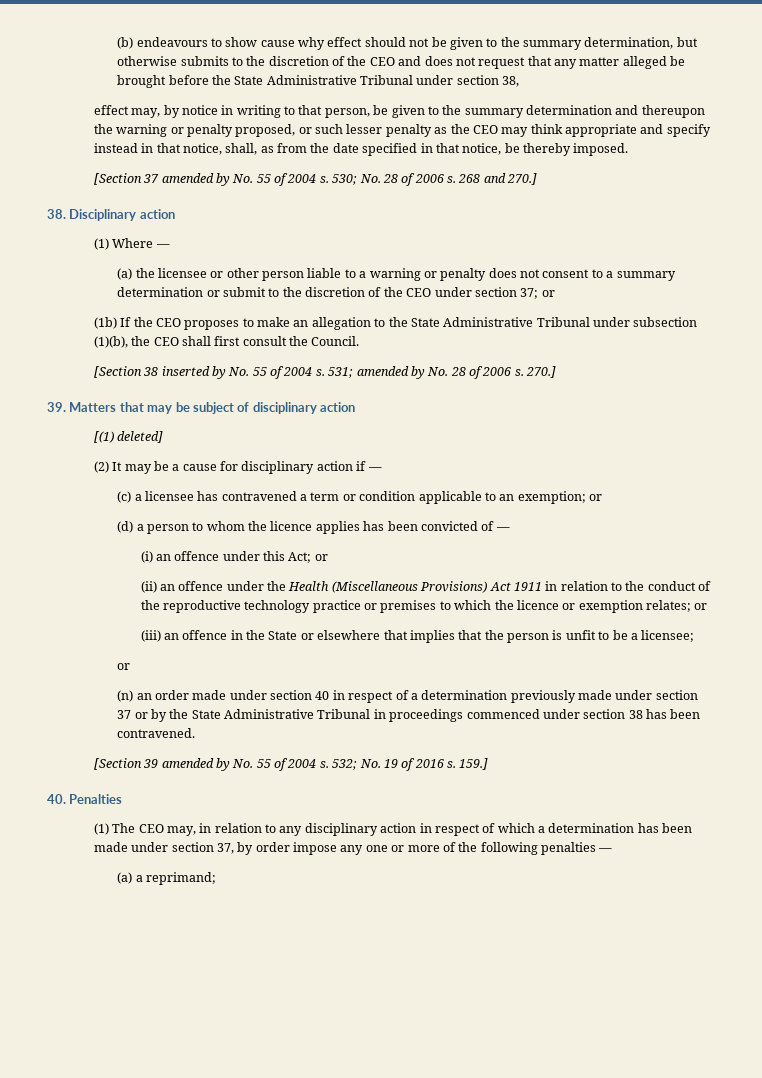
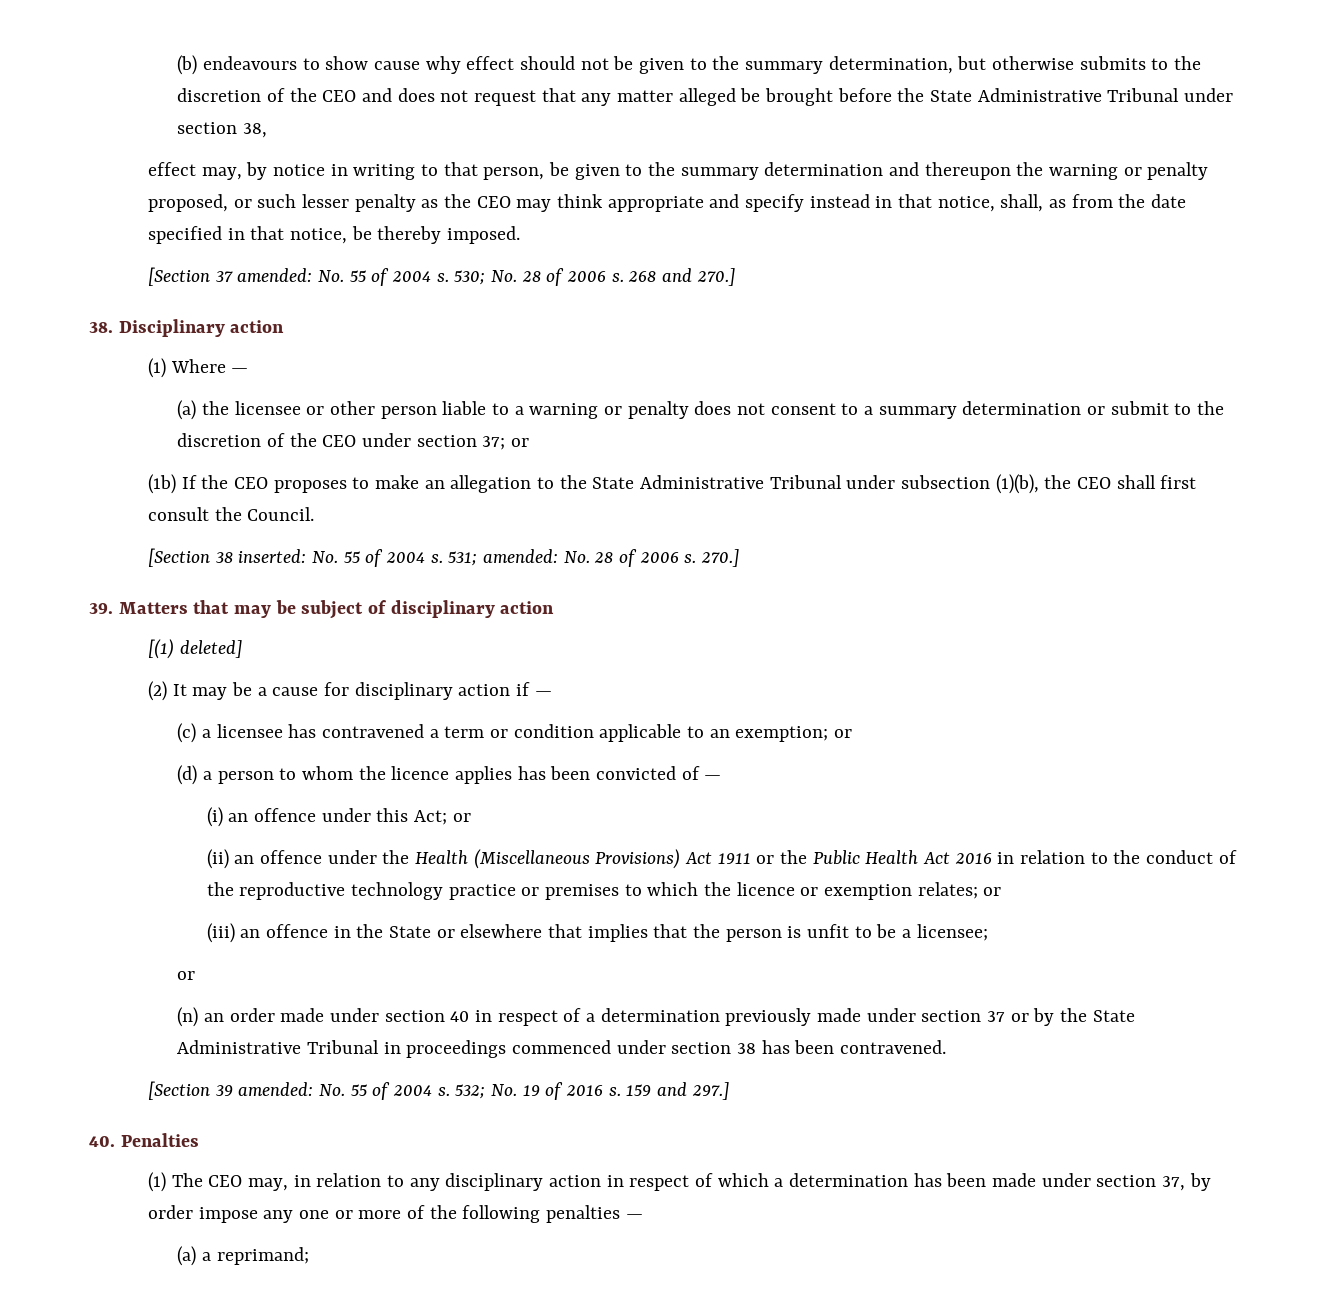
- [Section 37 amended by No. 55 of 2004 s.
+ [Section 37 amended: No. 55 of 2004 s.
- [Section 38 inserted by No. 55 of 2004 s.
+ [Section 38 inserted: No. 55 of 2004 s.
- 531; amended by No. 28 of 2006 s.
+ 531; amended: No. 28 of 2006 s.
- (ii) an offence under the Health (Miscellaneous Provisions) Act 1911 in relation to the conduct of the reproductive technology practice or premises to which the licence or exemption relates; or
+ (ii) an offence under the Health (Miscellaneous Provisions) Act 1911 or the Public Health Act 2016 in relation to the conduct of the reproductive technology practice or premises to which the licence or exemption relates; or
- [Section 39 amended by No. 55 of 2004 s.
+ [Section 39 amended: No. 55 of 2004 s.
- 159.]
+ 159 and 297.]

